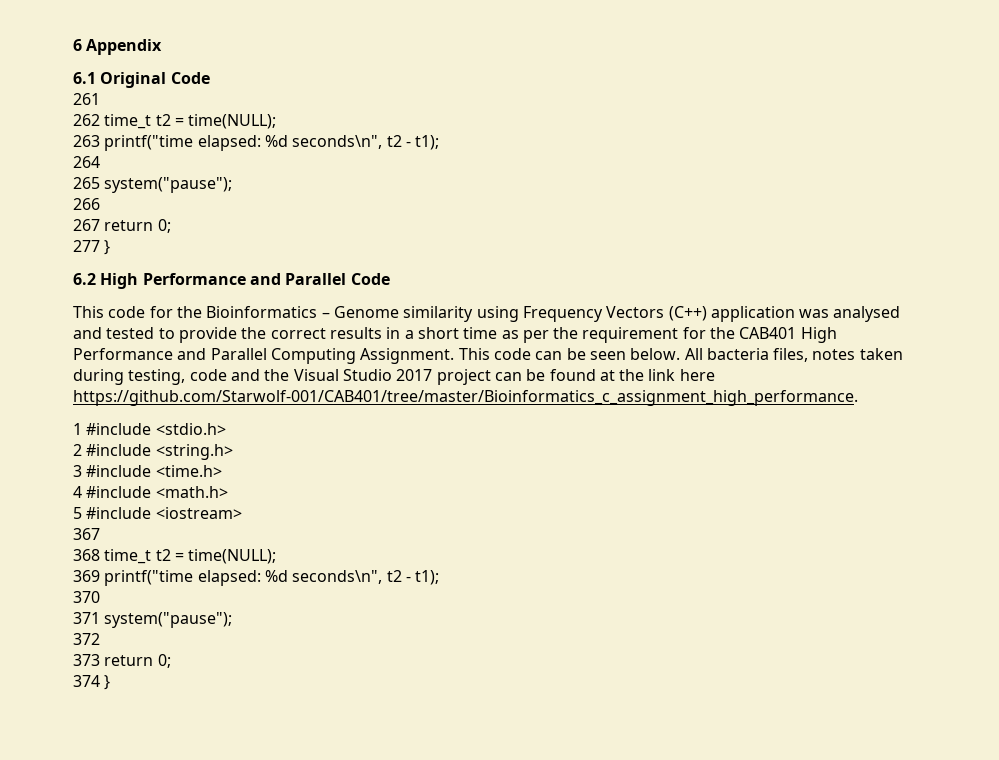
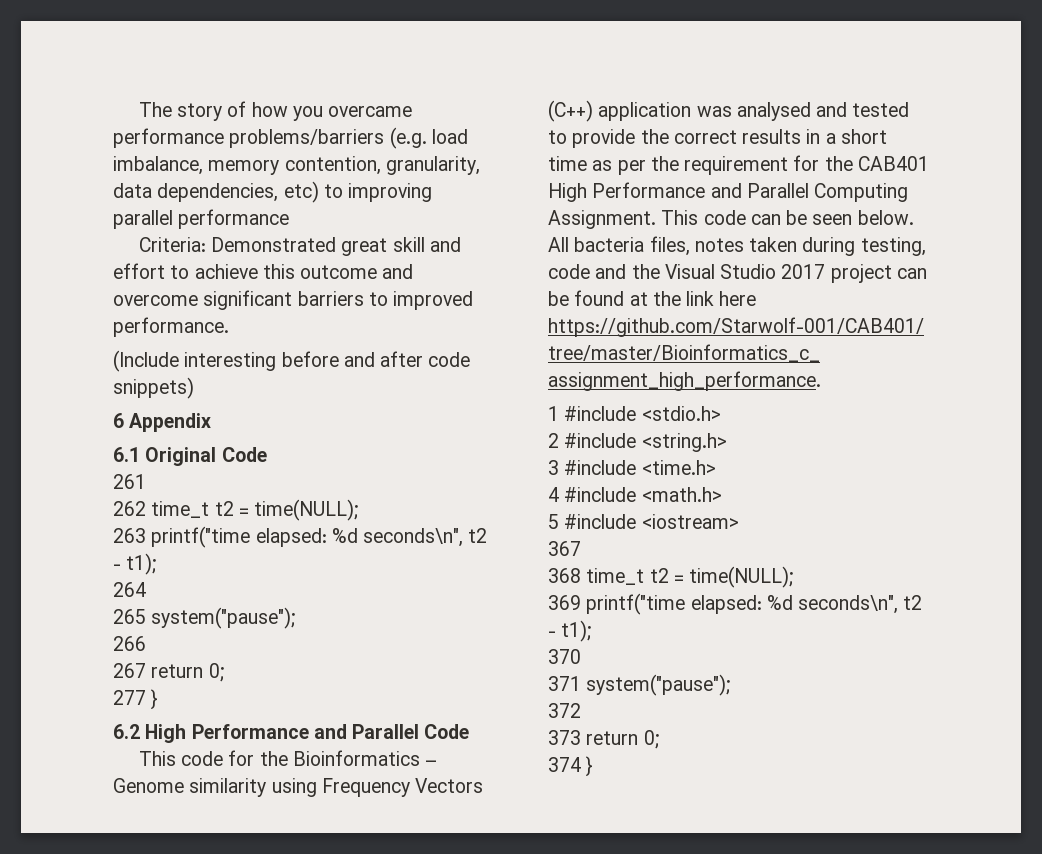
+ The story of how you overcame performance problems/barriers (e.g. load imbalance, memory contention, granularity, data dependencies, etc) to improving parallel performance
+ Criteria: Demonstrated great skill and effort to achieve this outcome and overcome significant barriers to improved performance.
+ (Include interesting before and after code snippets)

